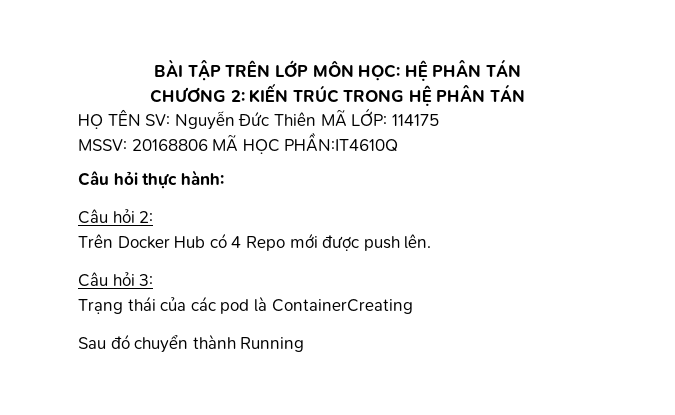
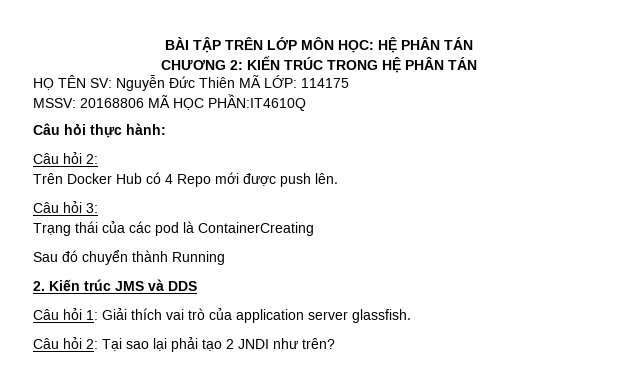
+ 2. Kiến trúc JMS và DDS
+ Câu hỏi 1: Giải thích vai trò của application server glassfish.
+ Câu hỏi 2: Tại sao lại phải tạo 2 JNDI như trên?

